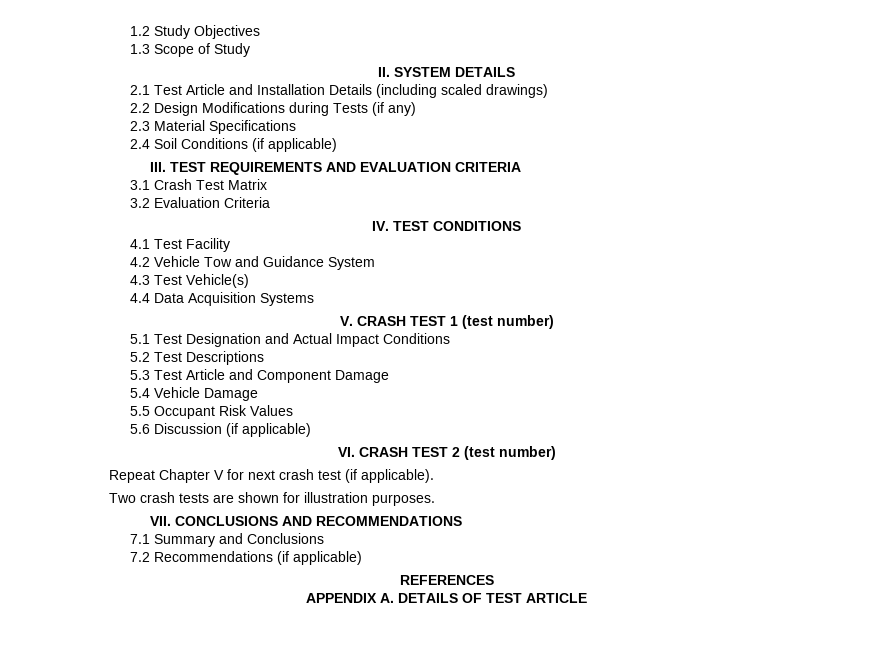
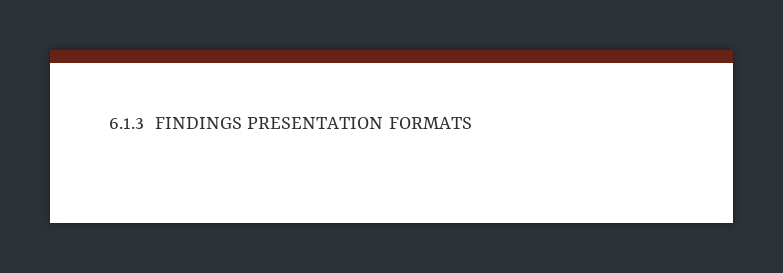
- 1.2 Study Objectives
- 1.3 Scope of Study
- II. SYSTEM DETAILS
- 2.1 Test Article and Installation Details (including scaled drawings)
- 2.2 Design Modifications during Tests (if any)
- 2.3 Material Specifications
- 2.4 Soil Conditions (if applicable)
- III. TEST REQUIREMENTS AND EVALUATION CRITERIA
- 3.1 Crash Test Matrix
- 3.2 Evaluation Criteria
- IV. TEST CONDITIONS
- 4.1 Test Facility
- 4.2 Vehicle Tow and Guidance System
- 4.3 Test Vehicle(s)
- 4.4 Data Acquisition Systems
- V. CRASH TEST 1 (test number)
- 5.1 Test Designation and Actual Impact Conditions
- 5.2 Test Descriptions
- 5.3 Test Article and Component Damage
- 5.4 Vehicle Damage
- 5.5 Occupant Risk Values
- 5.6 Discussion (if applicable)
- VI. CRASH TEST 2 (test number)
- Repeat Chapter V for next crash test (if applicable).
- Two crash tests are shown for illustration purposes.
- VII. CONCLUSIONS AND RECOMMENDATIONS
- 7.1 Summary and Conclusions
- 7.2 Recommendations (if applicable)
- REFERENCES
- APPENDIX A. DETAILS OF TEST ARTICLE
+ 6.1.3 FINDINGS PRESENTATION FORMATS

